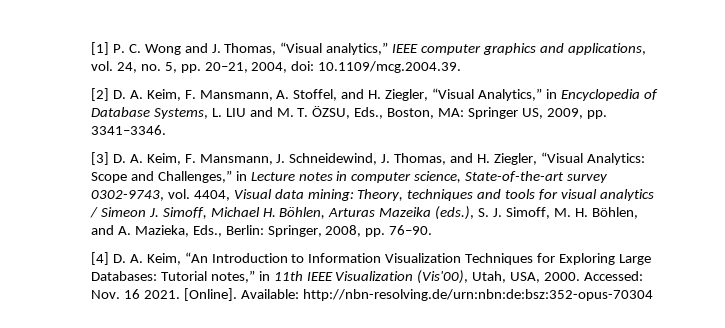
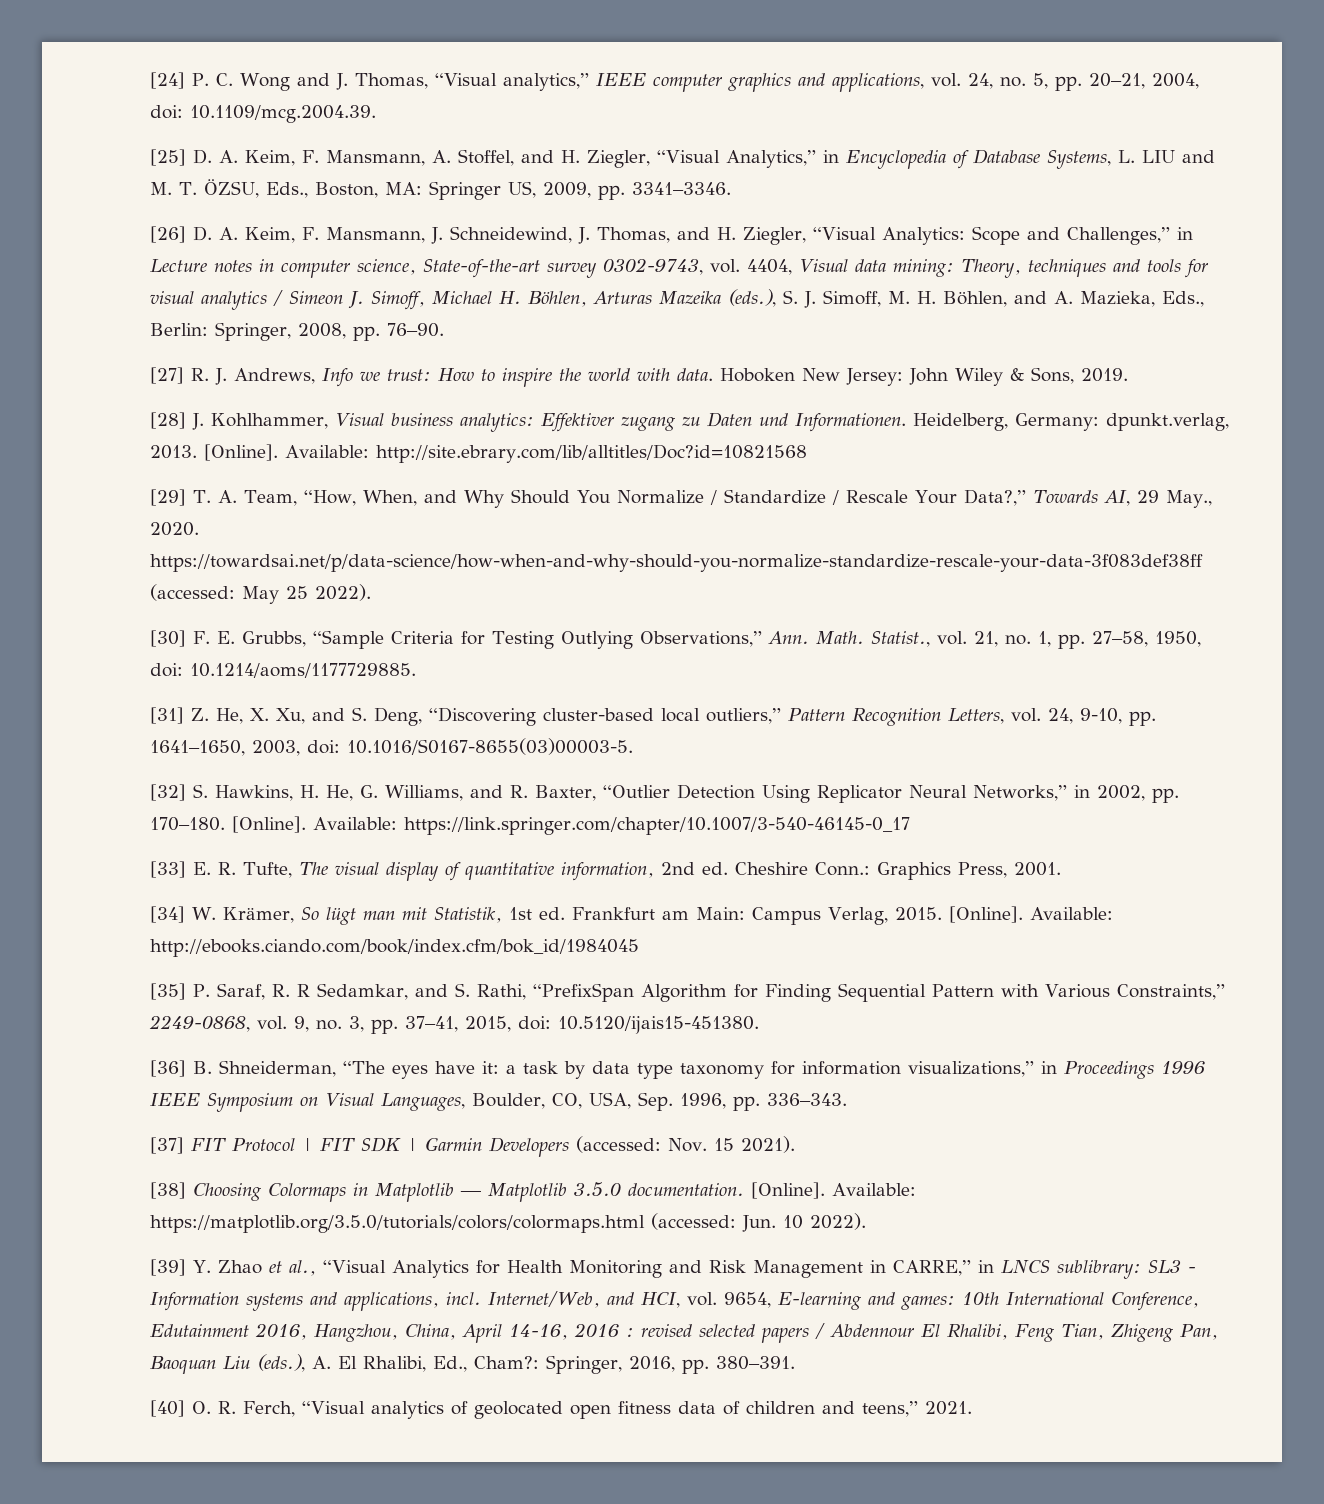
- [1] P. C. Wong and J. Thomas, “Visual analytics,” IEEE computer graphics and applications, vol. 24, no. 5, pp. 20–21, 2004, doi: 10.1109/mcg.2004.39.
+ [24] P. C. Wong and J. Thomas, “Visual analytics,” IEEE computer graphics and applications, vol. 24, no. 5, pp. 20–21, 2004, doi: 10.1109/mcg.2004.39.
- [2] D. A. Keim, F. Mansmann, A. Stoffel, and H. Ziegler, “Visual Analytics,” in Encyclopedia of Database Systems, L. LIU and M. T. ÖZSU, Eds., Boston, MA: Springer US, 2009, pp. 3341–3346.
+ [25] D. A. Keim, F. Mansmann, A. Stoffel, and H. Ziegler, “Visual Analytics,” in Encyclopedia of Database Systems, L. LIU and M. T. ÖZSU, Eds., Boston, MA: Springer US, 2009, pp. 3341–3346.
- [3] D. A. Keim, F. Mansmann, J. Schneidewind, J. Thomas, and H. Ziegler, “Visual Analytics:
+ [26] D. A. Keim, F. Mansmann, J. Schneidewind, J. Thomas, and H. Ziegler, “Visual Analytics:
- [4] D. A. Keim, “An Introduction to Information Visualization Techniques for Exploring Large Databases: Tutorial notes,” in 11th IEEE Visualization (Vis'00), Utah, USA, 2000. Accessed: Nov. 16 2021. [Online]. Available: http://nbn-resolving.de/urn:nbn:de:bsz:352-opus-70304
+ [27] R. J. Andrews, Info we trust: How to inspire the world with data. Hoboken New Jersey: John Wiley & Sons, 2019.
+ [28] J. Kohlhammer, Visual business analytics: Effektiver zugang zu Daten und Informationen. Heidelberg, Germany: dpunkt.verlag, 2013. [Online]. Available: http://site.ebrary.com/lib/alltitles/Doc?id=10821568
+ [29] T. A. Team, “How, When, and Why Should You Normalize / Standardize / Rescale Your Data?,” Towards AI, 29 May., 2020. https://towardsai.net/p/data-science/how-when-and-why-should-you-normalize-standardize-rescale-your-data-3f083def38ff (accessed: May 25 2022).
+ [30] F. E. Grubbs, “Sample Criteria for Testing Outlying Observations,” Ann. Math. Statist., vol. 21, no. 1, pp. 27–58, 1950, doi: 10.1214/aoms/1177729885.
+ [31] Z. He, X. Xu, and S. Deng, “Discovering cluster-based local outliers,” Pattern Recognition Letters, vol. 24, 9-10, pp. 1641–1650, 2003, doi: 10.1016/S0167-8655(03)00003-5.
+ [32] S. Hawkins, H. He, G. Williams, and R. Baxter, “Outlier Detection Using Replicator Neural Networks,” in 2002, pp. 170–180. [Online]. Available: https://link.springer.com/chapter/10.1007/3-540-46145-0_17
+ [33] E. R. Tufte, The visual display of quantitative information, 2nd ed. Cheshire Conn.: Graphics Press, 2001.
+ [34] W. Krämer, So lügt man mit Statistik, 1st ed. Frankfurt am Main: Campus Verlag, 2015. [Online]. Available: http://ebooks.ciando.com/book/index.cfm/bok_id/1984045
+ [35] P. Saraf, R. R Sedamkar, and S. Rathi, “PrefixSpan Algorithm for Finding Sequential Pattern with Various Constraints,” 2249-0868, vol. 9, no. 3, pp. 37–41, 2015, doi: 10.5120/ijais15-451380.
+ [36] B. Shneiderman, “The eyes have it: a task by data type taxonomy for information visualizations,” in Proceedings 1996 IEEE Symposium on Visual Languages, Boulder, CO, USA, Sep. 1996, pp. 336–343.
+ [37] FIT Protocol | FIT SDK | Garmin Developers (accessed: Nov. 15 2021).
+ [38] Choosing Colormaps in Matplotlib — Matplotlib 3.5.0 documentation. [Online]. Available: https://matplotlib.org/3.5.0/tutorials/colors/colormaps.html (accessed: Jun. 10 2022).
+ [39] Y. Zhao et al., “Visual Analytics for Health Monitoring and Risk Management in CARRE,” in LNCS sublibrary: SL3 - Information systems and applications, incl. Internet/Web, and HCI, vol. 9654, E-learning and games: 10th International Conference, Edutainment 2016, Hangzhou, China, April 14-16, 2016 : revised selected papers / Abdennour El Rhalibi, Feng Tian, Zhigeng Pan, Baoquan Liu (eds.), A. El Rhalibi, Ed., Cham?: Springer, 2016, pp. 380–391.
+ [40] O. R. Ferch, “Visual analytics of geolocated open fitness data of children and teens,” 2021.

